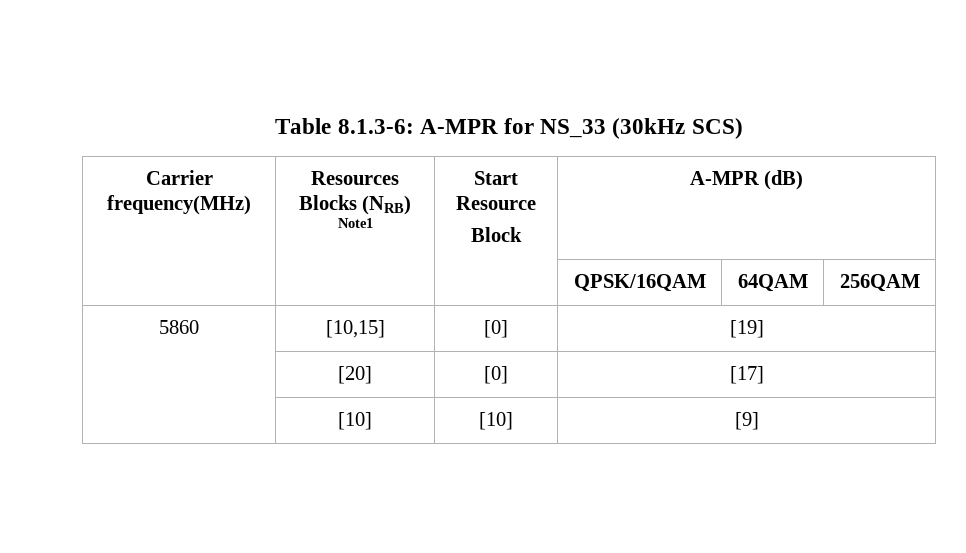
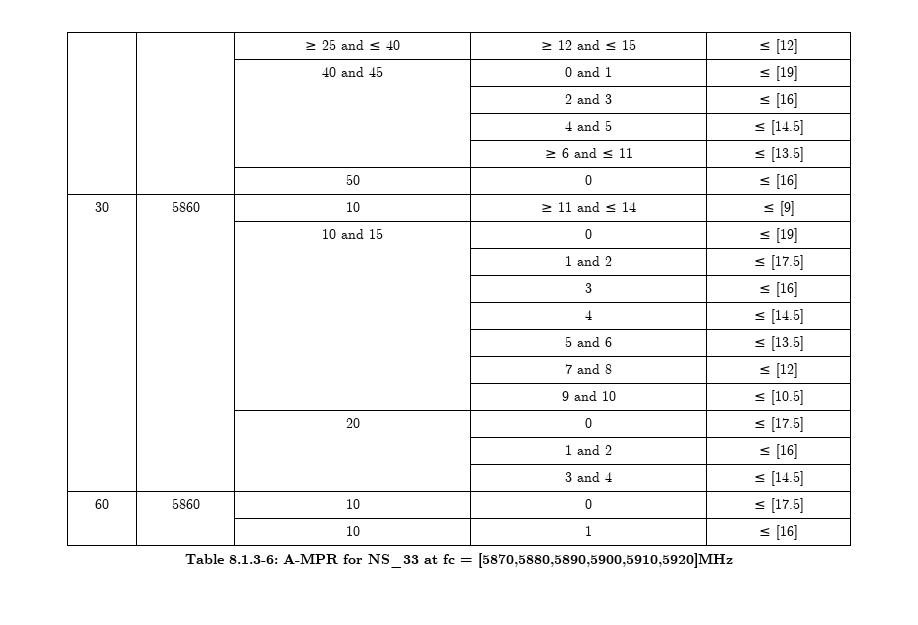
+ | | ≥ 25 and ≤ 40 | ≥ 12 and ≤ 15 | ≤ [12]
+ | | 40 and 45 | 0 and 1 | ≤ [19]
+ | | | 2 and 3 | ≤ [16]
+ | | | 4 and 5 | ≤ [14.5]
+ | | | ≥ 6 and ≤ 11 | ≤ [13.5]
+ | | 50 | 0 | ≤ [16]
+ 30 | 5860 | 10 | ≥ 11 and ≤ 14 | ≤ [9]
+ | | 10 and 15 | 0 | ≤ [19]
+ | | | 1 and 2 | ≤ [17.5]
+ | | | 3 | ≤ [16]
+ | | | 4 | ≤ [14.5]
+ | | | 5 and 6 | ≤ [13.5]
+ | | | 7 and 8 | ≤ [12]
+ | | | 9 and 10 | ≤ [10.5]
+ | | 20 | 0 | ≤ [17.5]
+ | | | 1 and 2 | ≤ [16]
+ | | | 3 and 4 | ≤ [14.5]
+ 60 | 5860 | 10 | 0 | ≤ [17.5]
+ | | 10 | 1 | ≤ [16]
- Table 8.1.3-6: A-MPR for NS_33 (30kHz SCS)
- Carrier frequency(MHz) | Resources Blocks (NRB) Note1 | Start Resource
- Block | A-MPR (dB)
- | | | QPSK/16QAM | 64QAM | 256QAM
- 5860 | [10,15] | [0] | [19]
- | [20] | [0] | [17]
- | [10] | [10] | [9]
+ Table 8.1.3-6: A-MPR for NS_33 at fc = [5870,5880,5890,5900,5910,5920]MHz

